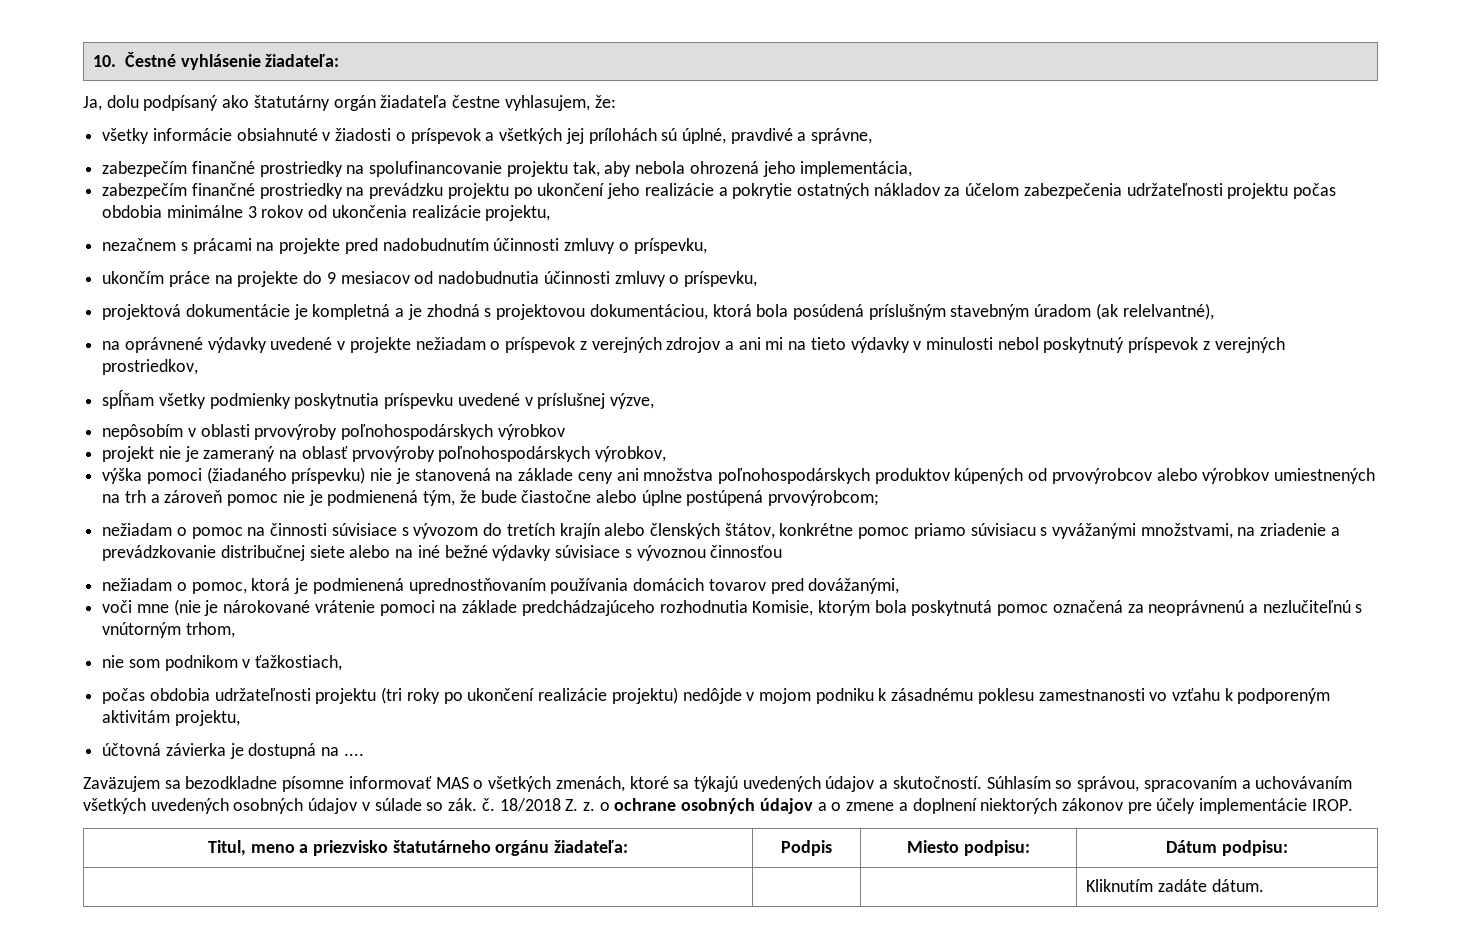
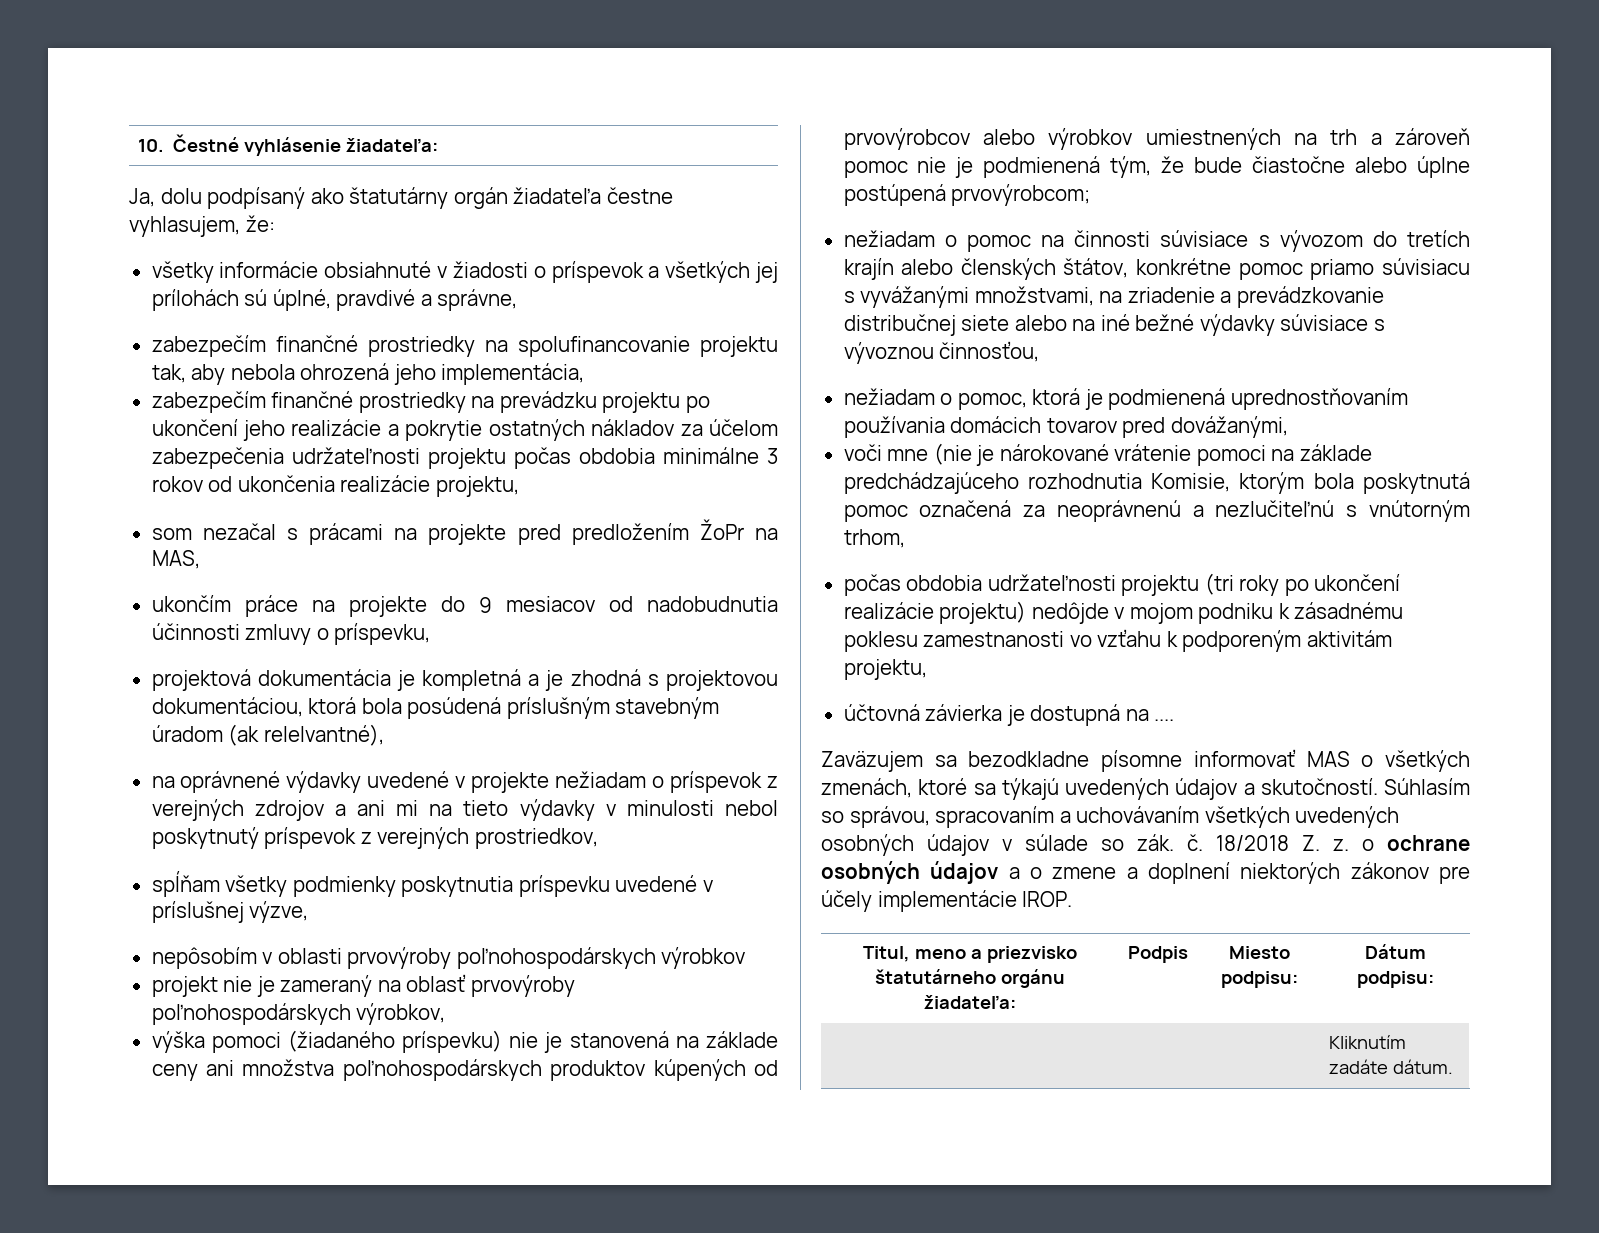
- nezačnem s prácami na projekte pred nadobudnutím účinnosti zmluvy o príspevku,
+ som nezačal s prácami na projekte pred predložením ŽoPr na MAS,
- projektová dokumentácie je kompletná a je zhodná s projektovou dokumentáciou, ktorá bola posúdená príslušným stavebným úradom (ak relelvantné),
+ projektová dokumentácia je kompletná a je zhodná s projektovou dokumentáciou, ktorá bola posúdená príslušným stavebným úradom (ak relelvantné),
- nežiadam o pomoc na činnosti súvisiace s vývozom do tretích krajín alebo členských štátov, konkrétne pomoc priamo súvisiacu s vyvážanými množstvami, na zriadenie a prevádzkovanie distribučnej siete alebo na iné bežné výdavky súvisiace s vývoznou činnosťou
+ nežiadam o pomoc na činnosti súvisiace s vývozom do tretích krajín alebo členských štátov, konkrétne pomoc priamo súvisiacu s vyvážanými množstvami, na zriadenie a prevádzkovanie distribučnej siete alebo na iné bežné výdavky súvisiace s vývoznou činnosťou,
- nie som podnikom v ťažkostiach,

